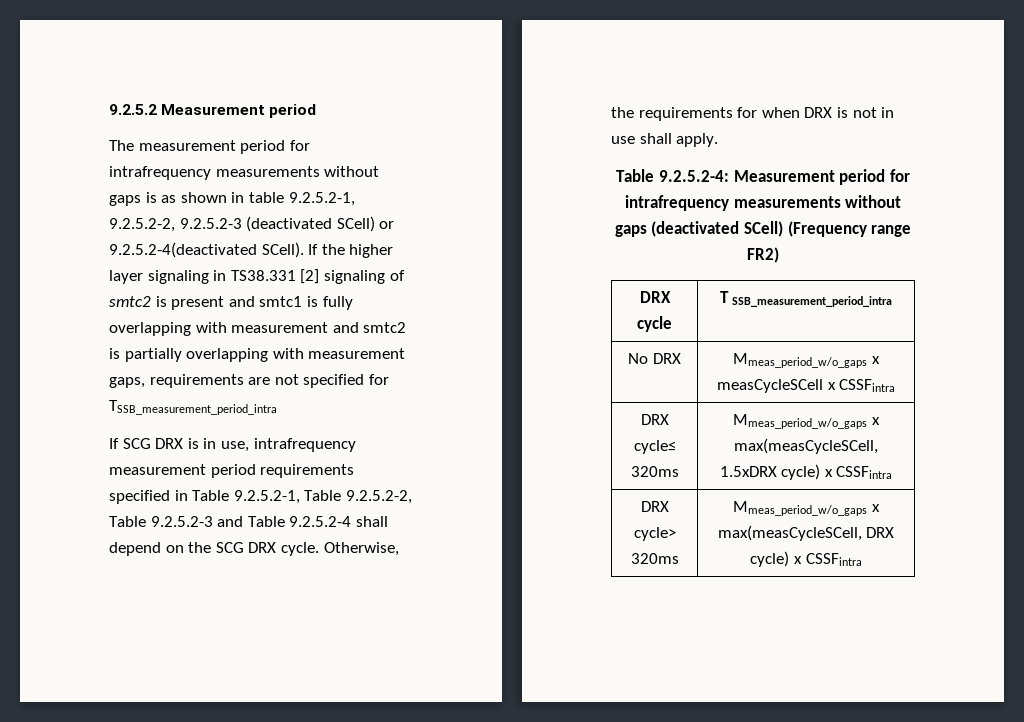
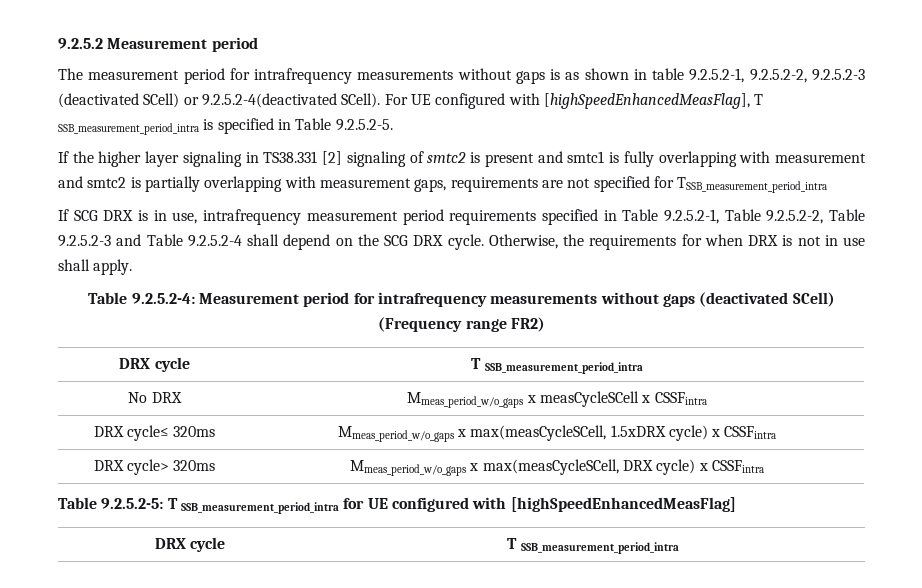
- The measurement period for intrafrequency measurements without gaps is as shown in table 9.2.5.2-1, 9.2.5.2-2, 9.2.5.2-3 (deactivated SCell) or 9.2.5.2-4(deactivated SCell). If the higher layer signaling in TS38.331 [2] signaling of smtc2 is present and smtc1 is fully overlapping with measurement and smtc2 is partially overlapping with measurement gaps, requirements are not specified for TSSB_measurement_period_intra
+ The measurement period for intrafrequency measurements without gaps is as shown in table 9.2.5.2-1, 9.2.5.2-2, 9.2.5.2-3 (deactivated SCell) or 9.2.5.2-4(deactivated SCell). For UE configured with [highSpeedEnhancedMeasFlag], T SSB_measurement_period_intra is specified in Table 9.2.5.2-5.
+ If the higher layer signaling in TS38.331 [2] signaling of smtc2 is present and smtc1 is fully overlapping with measurement and smtc2 is partially overlapping with measurement gaps, requirements are not specified for TSSB_measurement_period_intra
+ Table 9.2.5.2-5: T SSB_measurement_period_intra for UE configured with [highSpeedEnhancedMeasFlag]
+ DRX cycle | T SSB_measurement_period_intra

